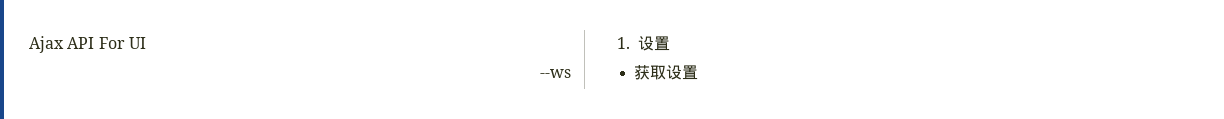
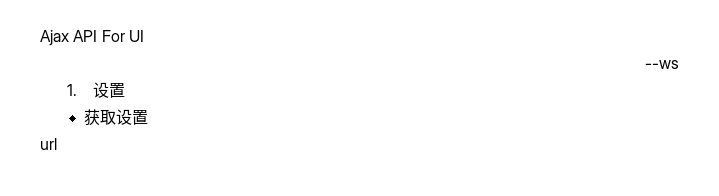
+ url

